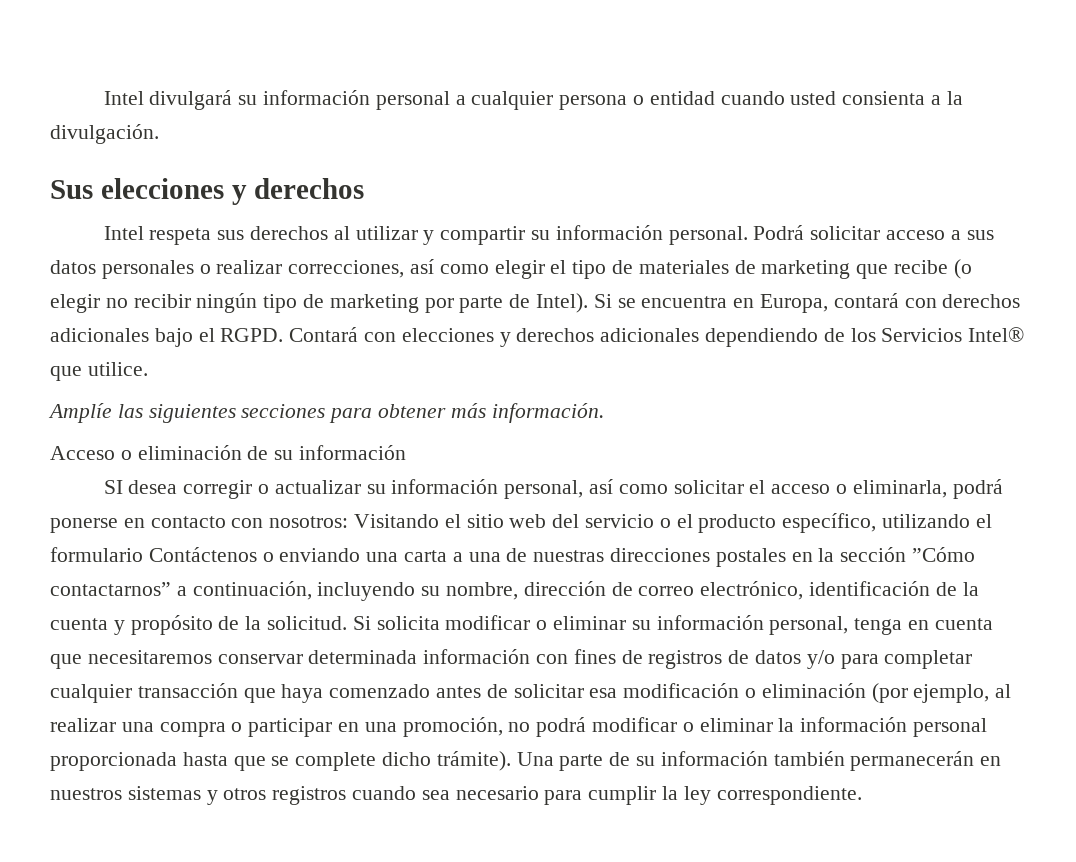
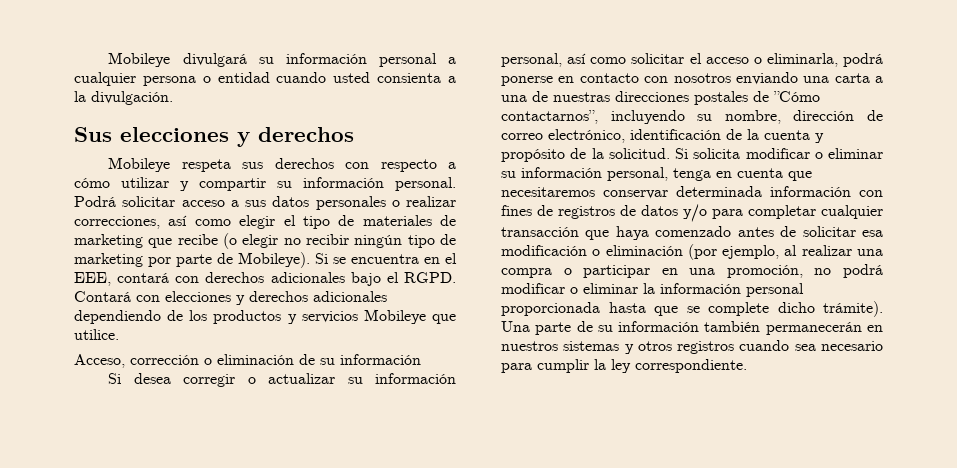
- Intel divulgará su información personal a cualquier persona o entidad cuando usted consienta a la divulgación.
+ Mobileye divulgará su información personal a cualquier persona o entidad cuando usted consienta a la divulgación.
- Intel respeta sus derechos al utilizar y compartir su información personal.
+ Mobileye respeta sus derechos con respecto a cómo utilizar y compartir su información personal.
- Podrá solicitar acceso a sus datos personales o realizar correcciones, así como elegir el tipo de materiales de marketing que recibe (o elegir no recibir ningún tipo de marketing por parte de Intel).
+ Podrá solicitar acceso a sus datos personales o realizar correcciones, así como elegir el tipo de materiales de marketing que recibe (o elegir no recibir ningún tipo de marketing por parte de Mobileye).
- Si se encuentra en Europa, contará con derechos adicionales bajo el RGPD.
+ Si se encuentra en el EEE, contará con derechos adicionales bajo el RGPD.
- Contará con elecciones y derechos adicionales dependiendo de los Servicios Intel® que utilice.
- Amplíe las siguientes secciones para obtener más información.
- Acceso o eliminación de su información
+ Contará con elecciones y derechos adicionales dependiendo de los productos y servicios Mobileye que utilice.
+ Acceso, corrección o eliminación de su información
- SI desea corregir o actualizar su información personal, así como solicitar el acceso o eliminarla, podrá ponerse en contacto con nosotros: Visitando el sitio web del servicio o el producto específico, utilizando el formulario Contáctenos o enviando una carta a una de nuestras direcciones postales en la sección ”Cómo contactarnos” a continuación, incluyendo su nombre, dirección de correo electrónico, identificación de la cuenta y propósito de la solicitud.
+ Si desea corregir o actualizar su información personal, así como solicitar el acceso o eliminarla, podrá ponerse en contacto con nosotros enviando una carta a una de nuestras direcciones postales de ”Cómo contactarnos”, incluyendo su nombre, dirección de correo electrónico, identificación de la cuenta y propósito de la solicitud.

